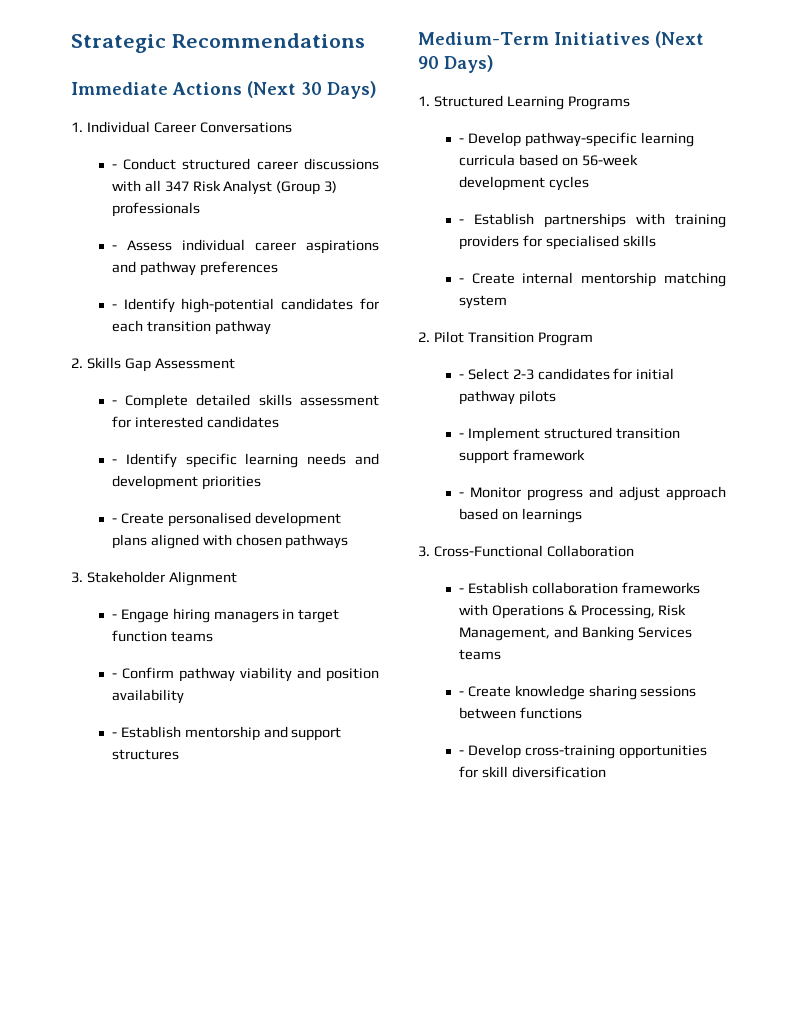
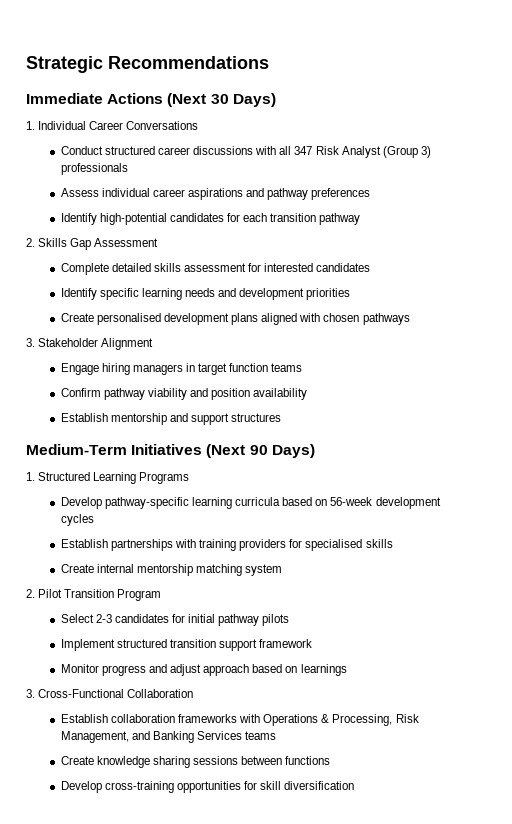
- - Conduct structured career discussions with all 347 Risk Analyst (Group 3) professionals
+ Conduct structured career discussions with all 347 Risk Analyst (Group 3) professionals
- - Assess individual career aspirations and pathway preferences
+ Assess individual career aspirations and pathway preferences
- - Identify high-potential candidates for each transition pathway
+ Identify high-potential candidates for each transition pathway
- - Complete detailed skills assessment for interested candidates
+ Complete detailed skills assessment for interested candidates
- - Identify specific learning needs and development priorities
+ Identify specific learning needs and development priorities
- - Create personalised development plans aligned with chosen pathways
+ Create personalised development plans aligned with chosen pathways
- - Engage hiring managers in target function teams
+ Engage hiring managers in target function teams
- - Confirm pathway viability and position availability
+ Confirm pathway viability and position availability
- - Establish mentorship and support structures
+ Establish mentorship and support structures
- - Develop pathway-specific learning curricula based on 56-week development cycles
+ Develop pathway-specific learning curricula based on 56-week development cycles
- - Establish partnerships with training providers for specialised skills
+ Establish partnerships with training providers for specialised skills
- - Create internal mentorship matching system
+ Create internal mentorship matching system
- - Select 2-3 candidates for initial pathway pilots
+ Select 2-3 candidates for initial pathway pilots
- - Implement structured transition support framework
+ Implement structured transition support framework
- - Monitor progress and adjust approach based on learnings
+ Monitor progress and adjust approach based on learnings
- - Establish collaboration frameworks with Operations & Processing, Risk Management, and Banking Services teams
+ Establish collaboration frameworks with Operations & Processing, Risk Management, and Banking Services teams
- - Create knowledge sharing sessions between functions
+ Create knowledge sharing sessions between functions
- - Develop cross-training opportunities for skill diversification
+ Develop cross-training opportunities for skill diversification

